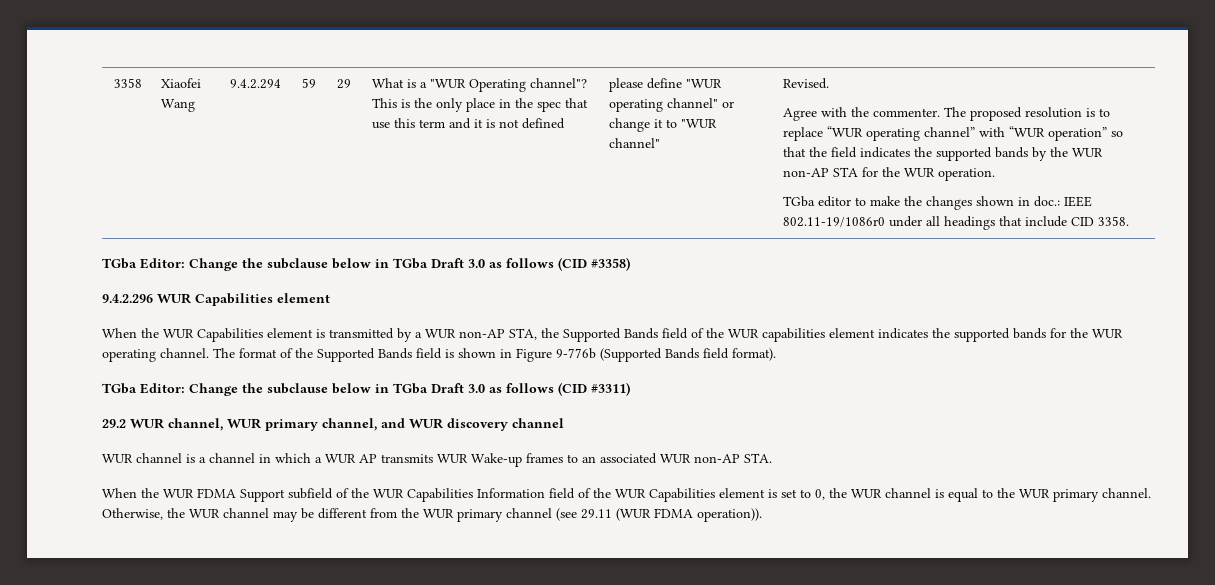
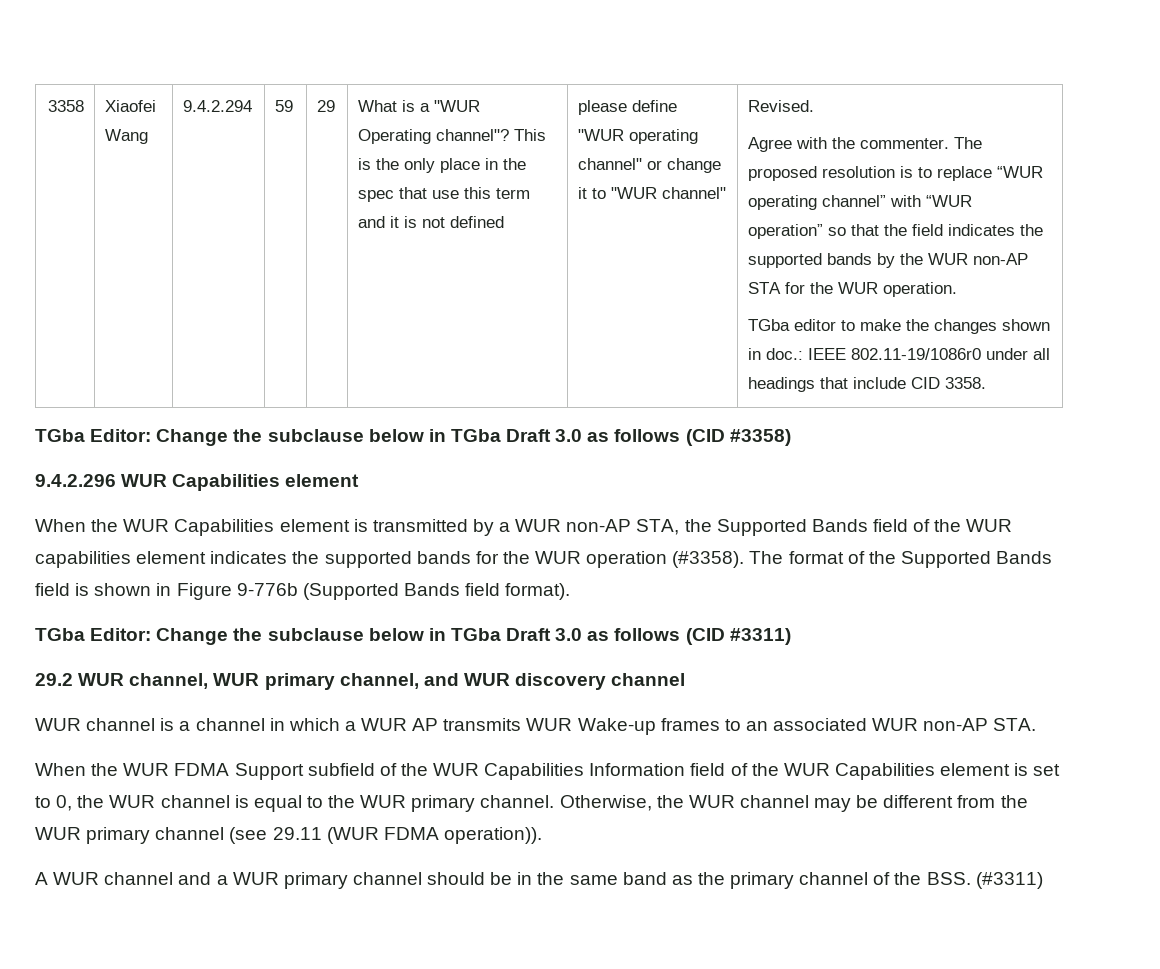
- When the WUR Capabilities element is transmitted by a WUR non-AP STA, the Supported Bands field of the WUR capabilities element indicates the supported bands for the WUR operating channel.
+ When the WUR Capabilities element is transmitted by a WUR non-AP STA, the Supported Bands field of the WUR capabilities element indicates the supported bands for the WUR operation (#3358).
+ A WUR channel and a WUR primary channel should be in the same band as the primary channel of the BSS. (#3311)

